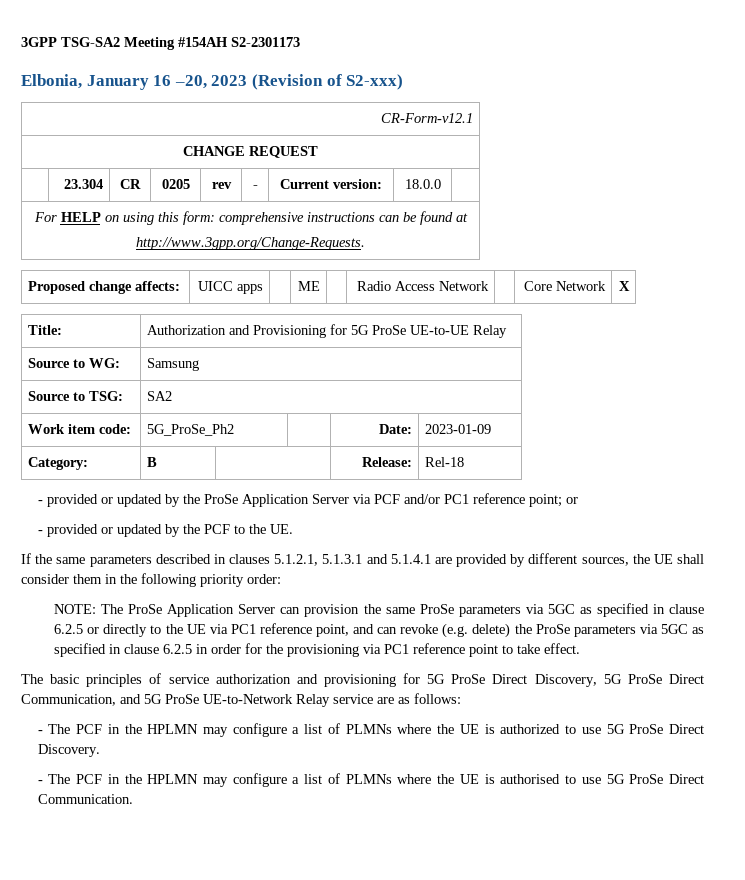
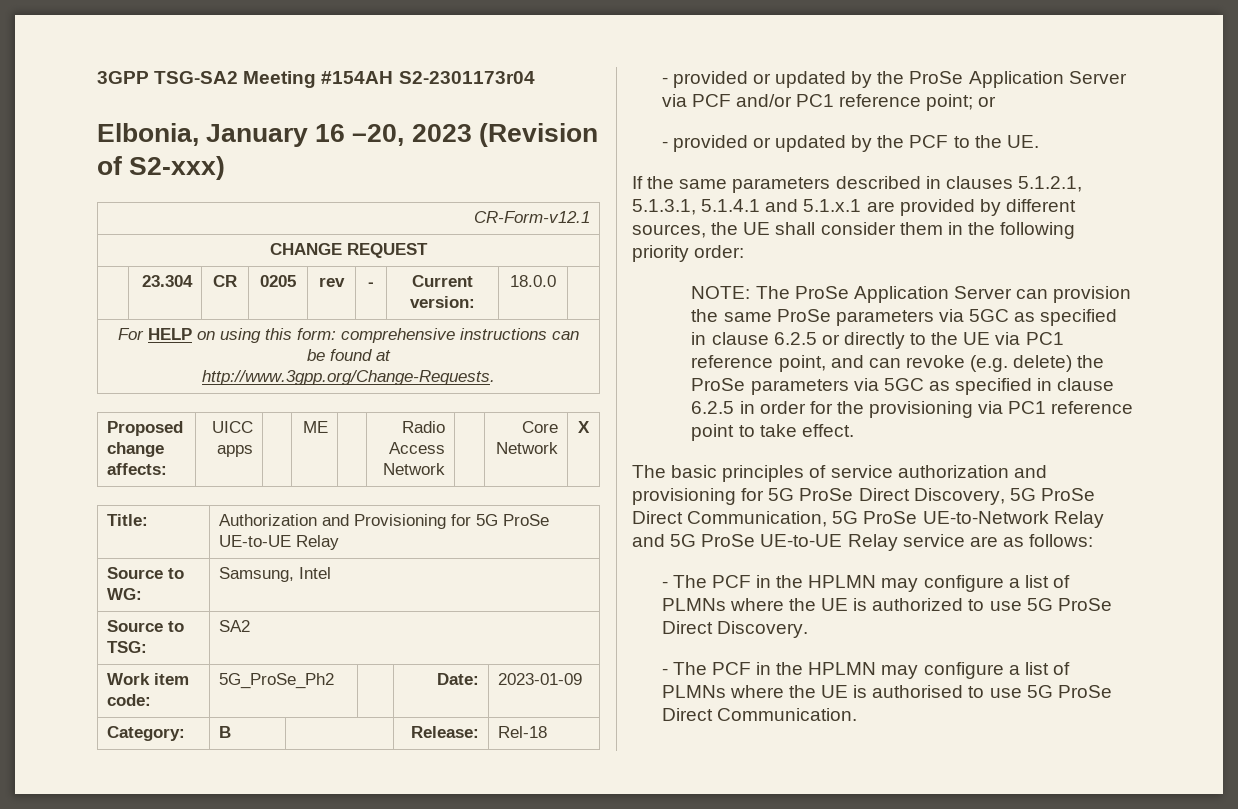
- 3GPP TSG-SA2 Meeting #154AH S2-2301173
+ 3GPP TSG-SA2 Meeting #154AH S2-2301173r04
- Source to WG: | Samsung
+ Source to WG: | Samsung, Intel
- If the same parameters described in clauses 5.1.2.1, 5.1.3.1 and 5.1.4.1 are provided by different sources, the UE shall consider them in the following priority order:
+ If the same parameters described in clauses 5.1.2.1, 5.1.3.1, 5.1.4.1 and 5.1.x.1 are provided by different sources, the UE shall consider them in the following priority order:
- The basic principles of service authorization and provisioning for 5G ProSe Direct Discovery, 5G ProSe Direct Communication, and 5G ProSe UE-to-Network Relay service are as follows:
+ The basic principles of service authorization and provisioning for 5G ProSe Direct Discovery, 5G ProSe Direct Communication, 5G ProSe UE-to-Network Relay and 5G ProSe UE-to-UE Relay service are as follows:

